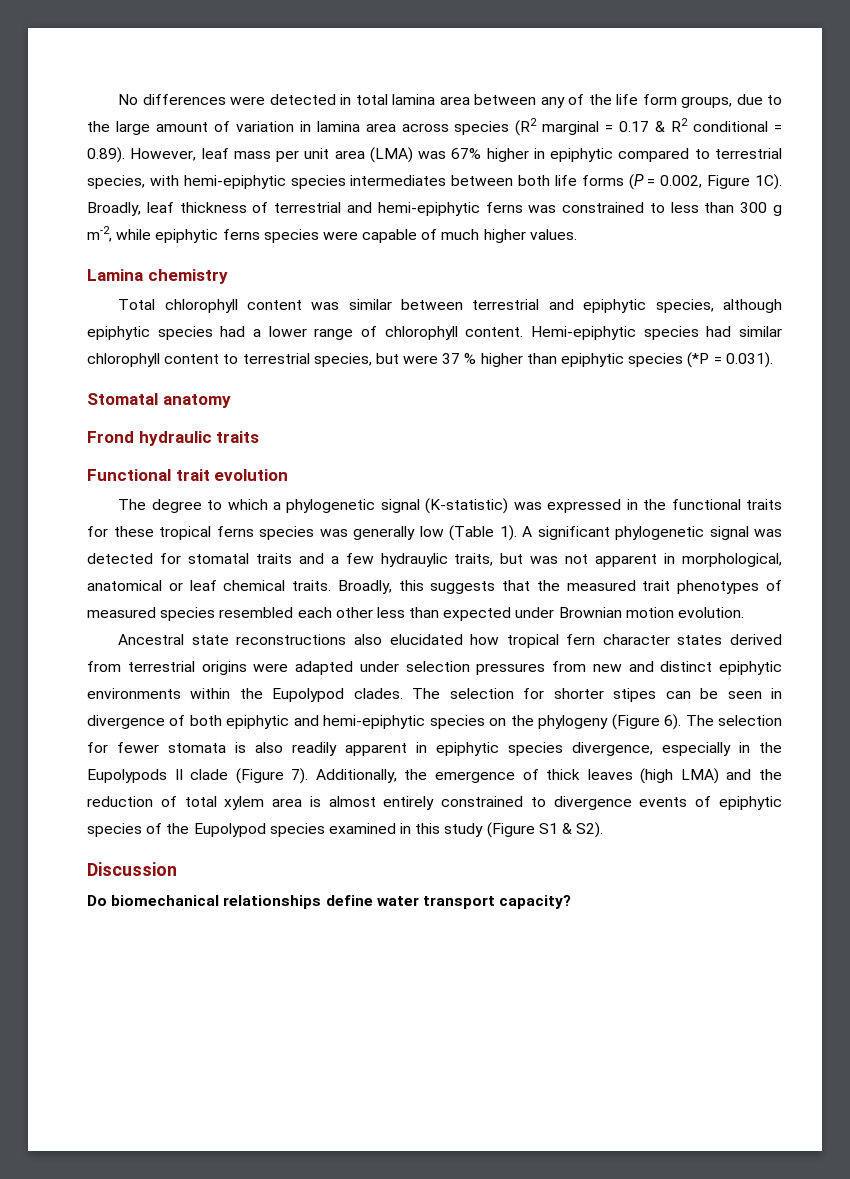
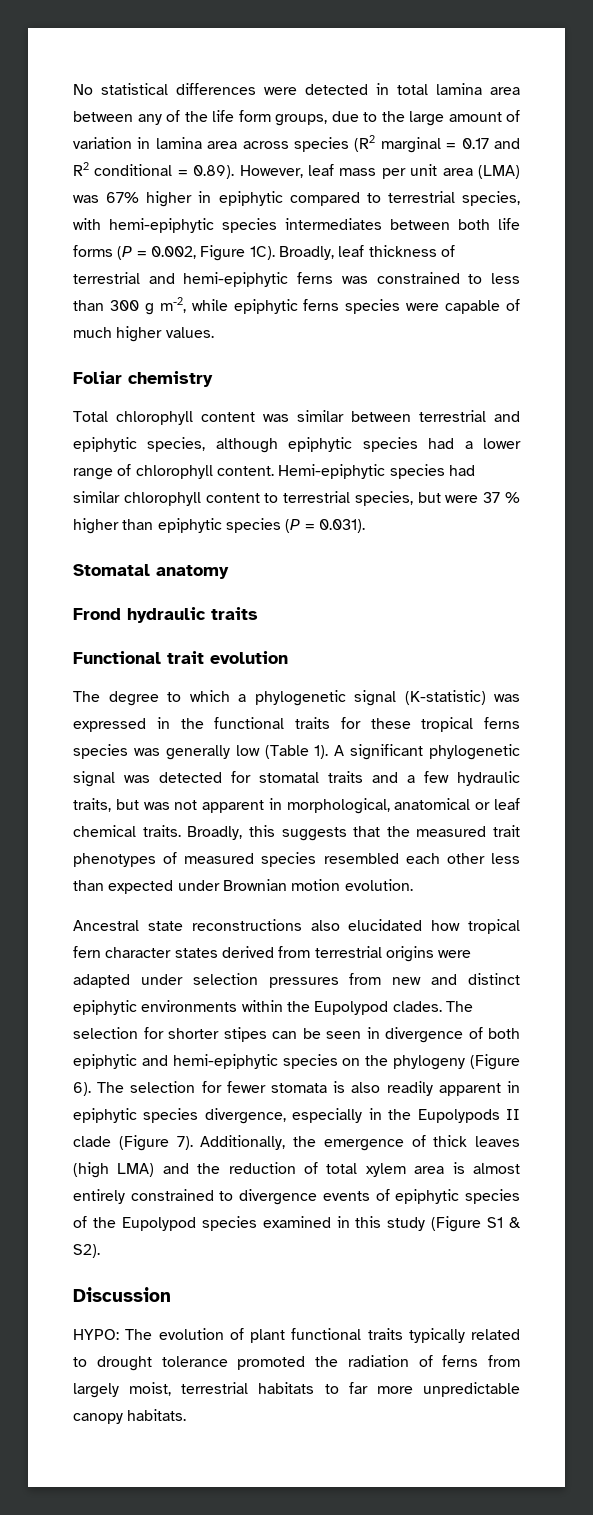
- No differences were detected in total lamina area between any of the life form groups, due to the large amount of variation in lamina area across species (R2 marginal = 0.17 & R2 conditional = 0.89). However, leaf mass per unit area (LMA) was 67% higher in epiphytic compared to terrestrial species, with hemi-epiphytic species intermediates between both life forms (P = 0.002, Figure 1C).
+ No statistical differences were detected in total lamina area between any of the life form groups, due to the large amount of variation in lamina area across species (R2 marginal = 0.17 and R2 conditional = 0.89). However, leaf mass per unit area (LMA) was 67% higher in epiphytic compared to terrestrial species, with hemi-epiphytic species intermediates between both life forms (P = 0.002, Figure 1C).
- Lamina chemistry
+ Foliar chemistry
- Hemi-epiphytic species had similar chlorophyll content to terrestrial species, but were 37 % higher than epiphytic species (*P = 0.031).
+ Hemi-epiphytic species had similar chlorophyll content to terrestrial species, but were 37 % higher than epiphytic species (P = 0.031).
- A significant phylogenetic signal was detected for stomatal traits and a few hydrauylic traits, but was not apparent in morphological, anatomical or leaf chemical traits.
+ A significant phylogenetic signal was detected for stomatal traits and a few hydraulic traits, but was not apparent in morphological, anatomical or leaf chemical traits.
- Do biomechanical relationships define water transport capacity?
+ HYPO: The evolution of plant functional traits typically related to drought tolerance promoted the radiation of ferns from largely moist, terrestrial habitats to far more unpredictable canopy habitats.

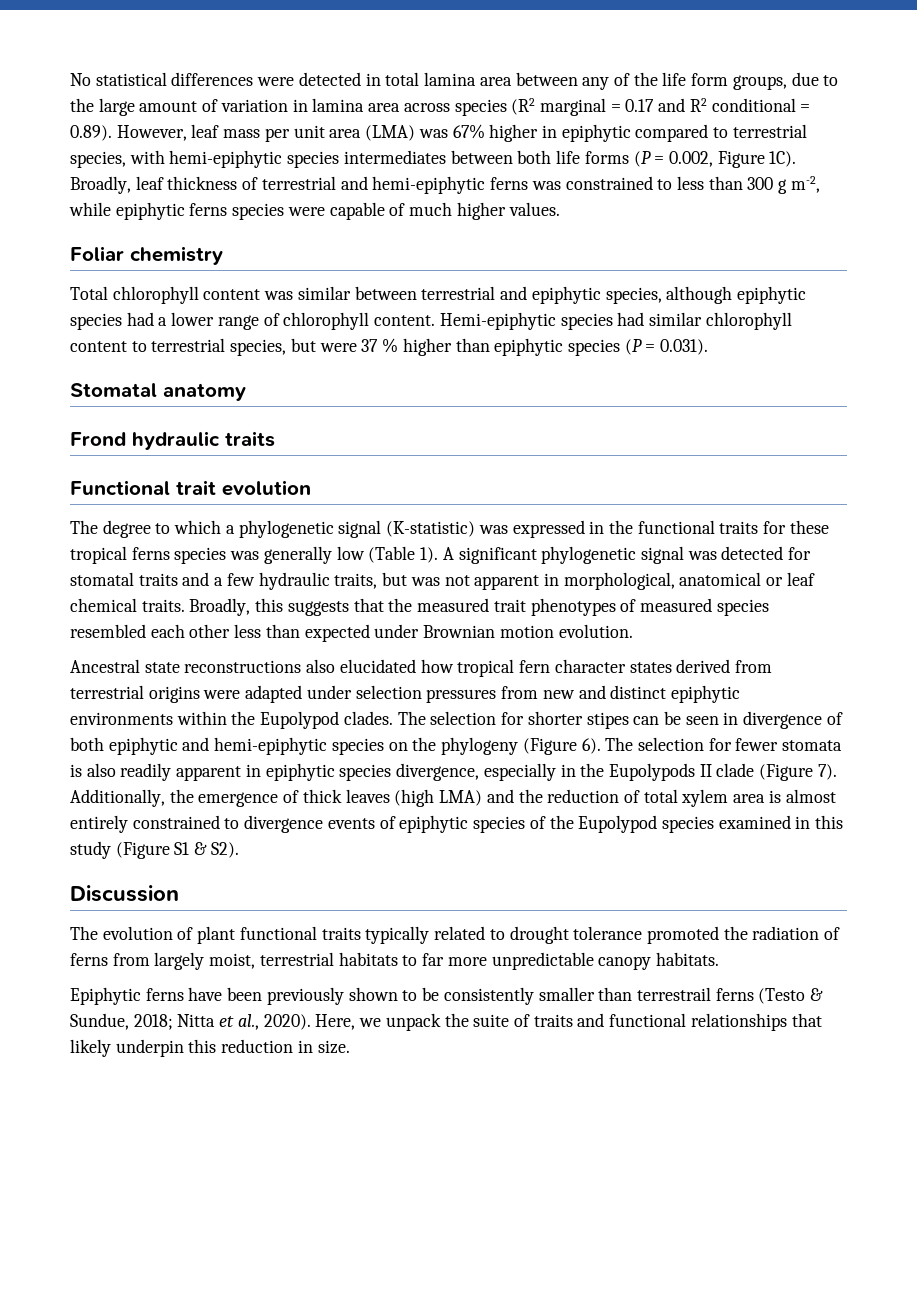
- HYPO: The evolution of plant functional traits typically related to drought tolerance promoted the radiation of ferns from largely moist, terrestrial habitats to far more unpredictable canopy habitats.
+ The evolution of plant functional traits typically related to drought tolerance promoted the radiation of ferns from largely moist, terrestrial habitats to far more unpredictable canopy habitats.
+ Epiphytic ferns have been previously shown to be consistently smaller than terrestrail ferns (Testo & Sundue, 2018; Nitta et al., 2020). Here, we unpack the suite of traits and functional relationships that likely underpin this reduction in size.

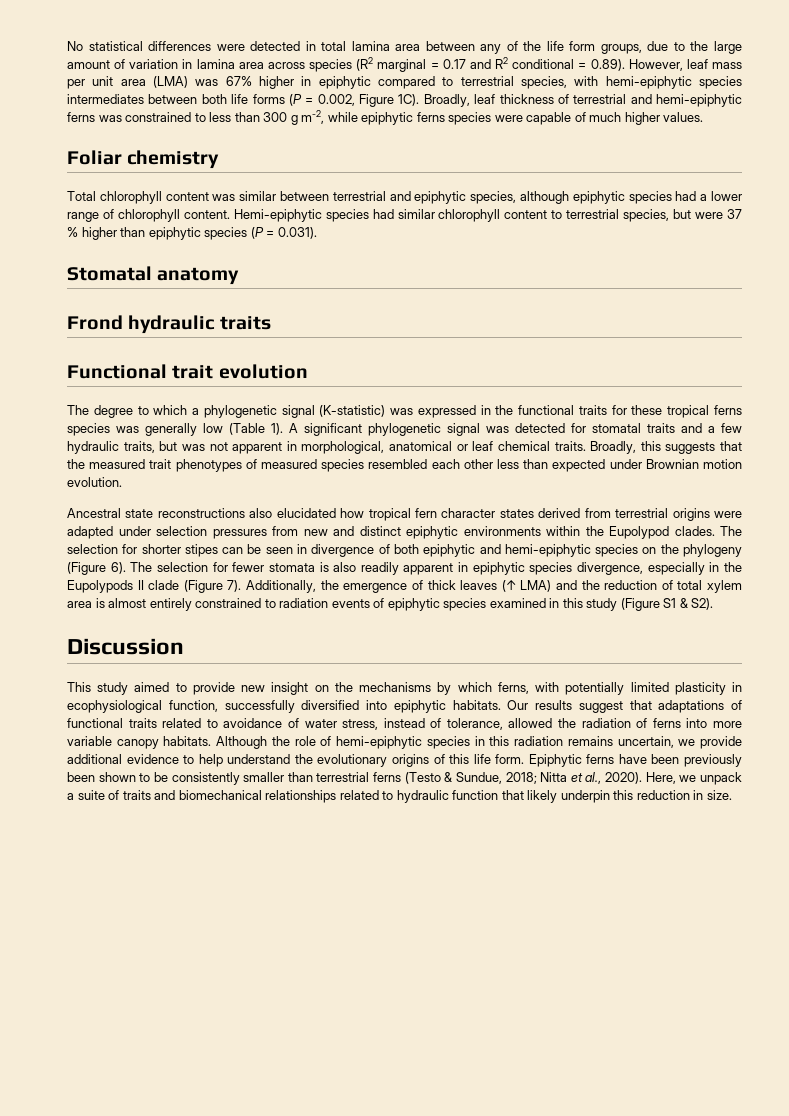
- Additionally, the emergence of thick leaves (high LMA) and the reduction of total xylem area is almost entirely constrained to divergence events of epiphytic species of the Eupolypod species examined in this study (Figure S1 & S2).
+ Additionally, the emergence of thick leaves (↑ LMA) and the reduction of total xylem area is almost entirely constrained to radiation events of epiphytic species examined in this study (Figure S1 & S2).
- The evolution of plant functional traits typically related to drought tolerance promoted the radiation of ferns from largely moist, terrestrial habitats to far more unpredictable canopy habitats.
- Epiphytic ferns have been previously shown to be consistently smaller than terrestrail ferns (Testo & Sundue, 2018; Nitta et al., 2020).
+ This study aimed to provide new insight on the mechanisms by which ferns, with potentially limited plasticity in ecophysiological function, successfully diversified into epiphytic habitats. Our results suggest that adaptations of functional traits related to avoidance of water stress, instead of tolerance, allowed the radiation of ferns into more variable canopy habitats. Although the role of hemi-epiphytic species in this radiation remains uncertain, we provide additional evidence to help understand the evolutionary origins of this life form. Epiphytic ferns have been previously been shown to be consistently smaller than terrestrial ferns (Testo & Sundue, 2018; Nitta et al., 2020).
- Here, we unpack the suite of traits and functional relationships that likely underpin this reduction in size.
+ Here, we unpack a suite of traits and biomechanical relationships related to hydraulic function that likely underpin this reduction in size.

